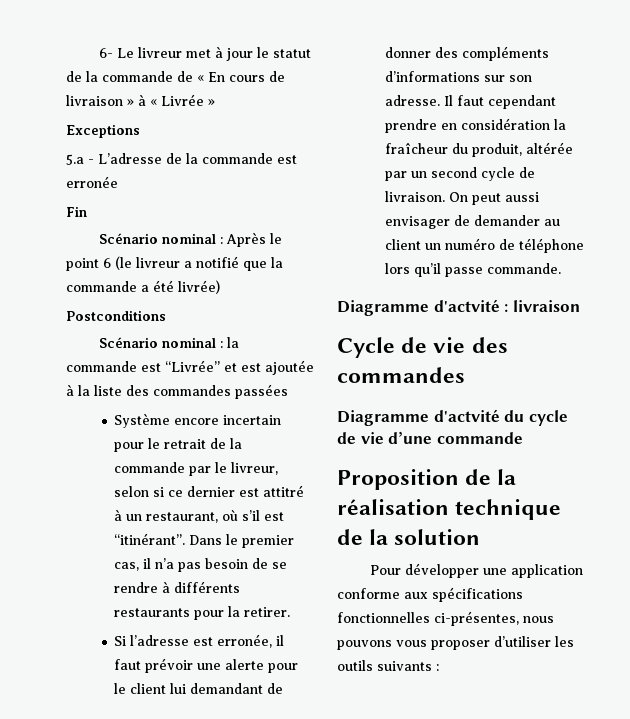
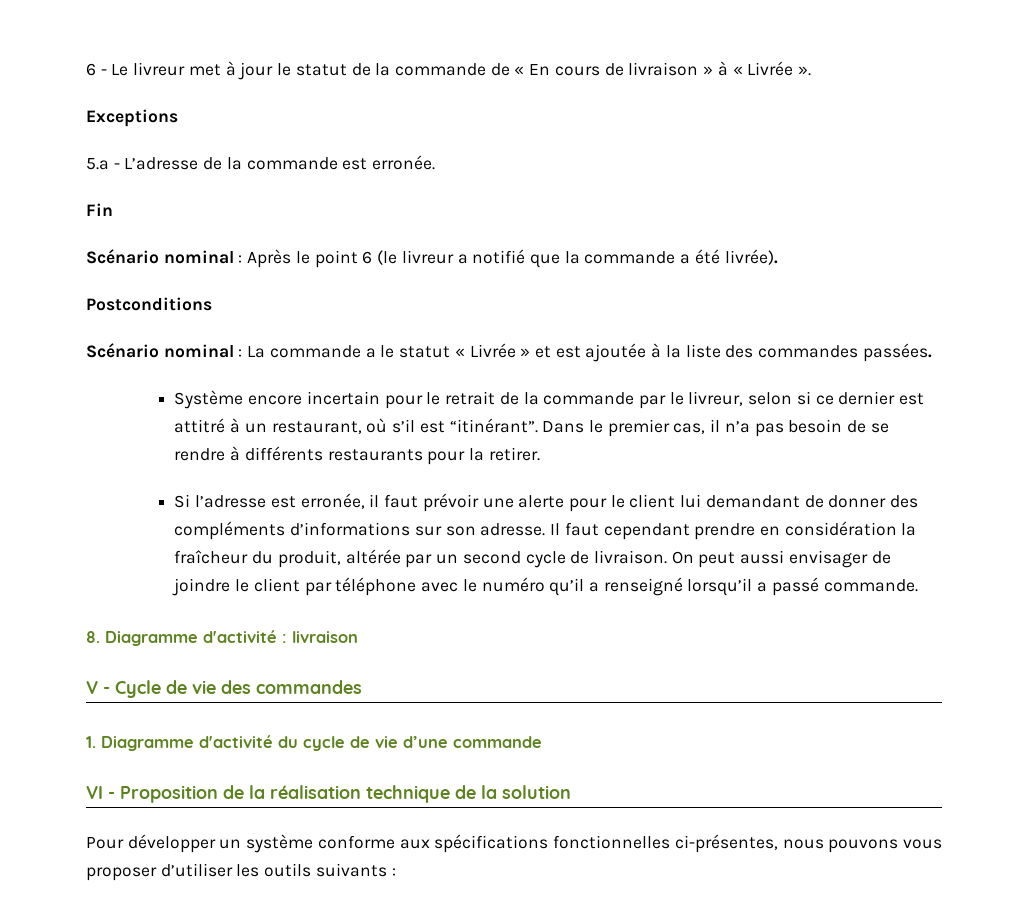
- 6- Le livreur met à jour le statut de la commande de « En cours de livraison » à « Livrée »
+ 6 - Le livreur met à jour le statut de la commande de « En cours de livraison » à « Livrée ».
- 5.a - L’adresse de la commande est erronée
+ 5.a - L’adresse de la commande est erronée.
- Scénario nominal : Après le point 6 (le livreur a notifié que la commande a été livrée)
+ Scénario nominal : Après le point 6 (le livreur a notifié que la commande a été livrée).
- Scénario nominal : la commande est “Livrée” et est ajoutée à la liste des commandes passées
+ Scénario nominal : La commande a le statut « Livrée » et est ajoutée à la liste des commandes passées.
- On peut aussi envisager de demander au client un numéro de téléphone lors qu’il passe commande.
- Diagramme d'actvité : livraison
+ On peut aussi envisager de joindre le client par téléphone avec le numéro qu’il a renseigné lorsqu’il a passé commande.
+ 8. Diagramme d'activité : livraison
- Cycle de vie des commandes
+ V - Cycle de vie des commandes
- Diagramme d'actvité du cycle de vie d’une commande
+ 1. Diagramme d'activité du cycle de vie d’une commande
- Proposition de la réalisation technique de la solution
+ VI - Proposition de la réalisation technique de la solution
- Pour développer une application conforme aux spécifications fonctionnelles ci-présentes, nous pouvons vous proposer d’utiliser les outils suivants :
+ Pour développer un système conforme aux spécifications fonctionnelles ci-présentes, nous pouvons vous proposer d’utiliser les outils suivants :

